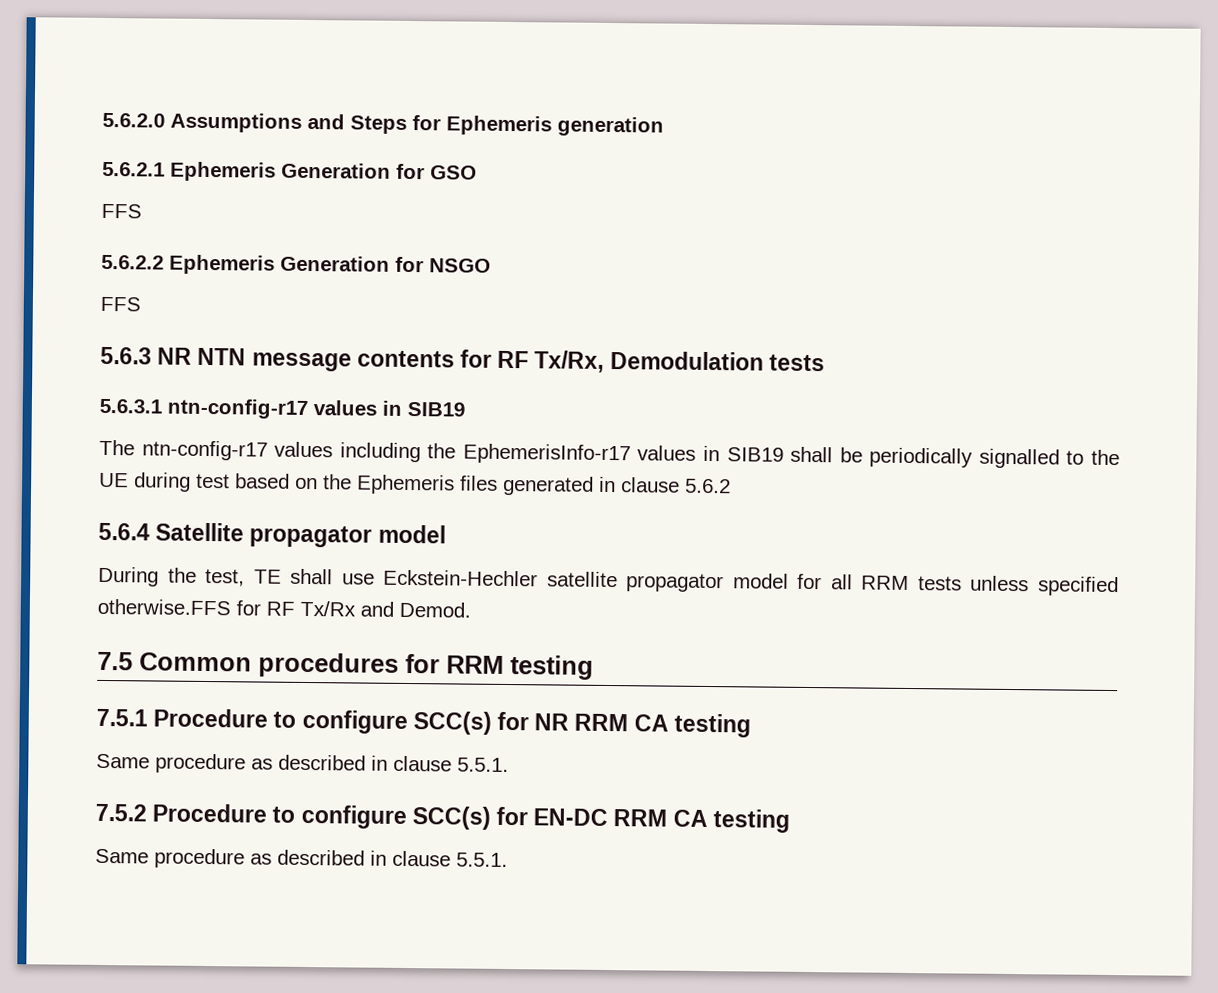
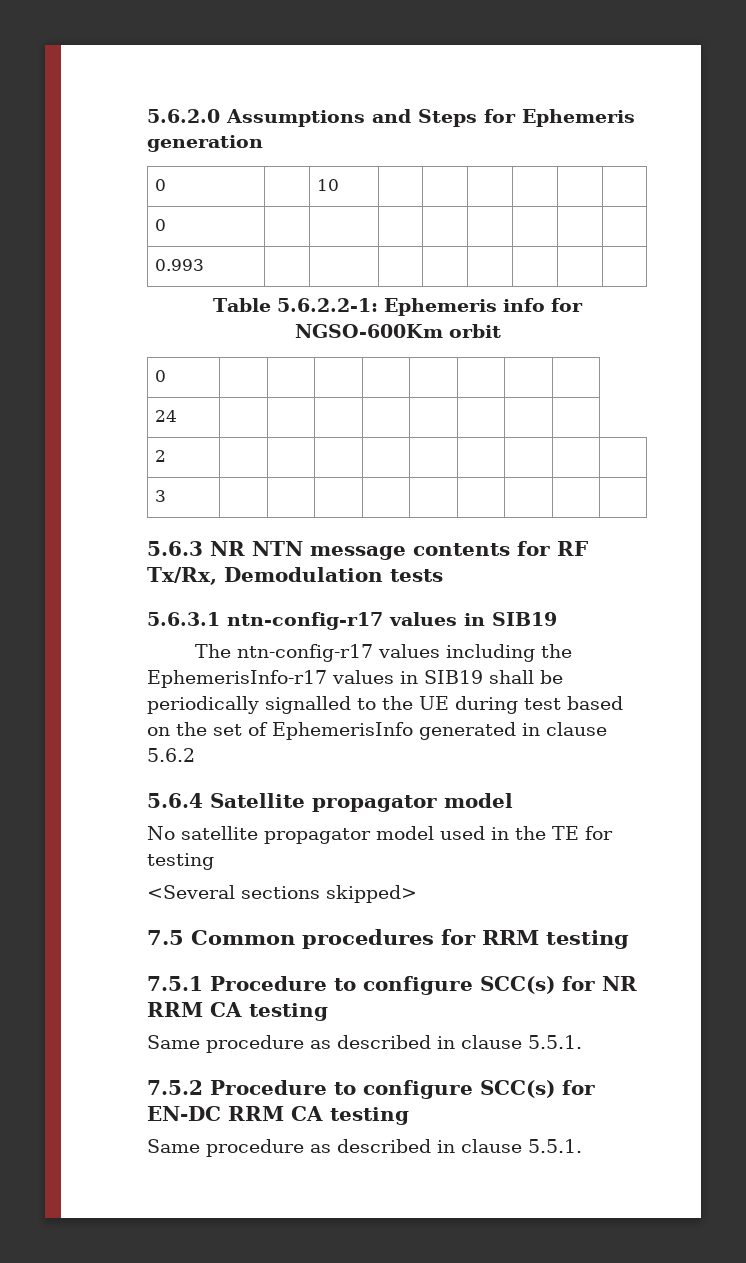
- 5.6.2.1 Ephemeris Generation for GSO
- FFS
- 5.6.2.2 Ephemeris Generation for NSGO
- FFS
+ 0 | | 10 | | | | | |
+ 0 | | | | | | | |
+ 0.993 | | | | | | | |
+ Table 5.6.2.2-1: Ephemeris info for NGSO-600Km orbit
+ 0 | | | | | | | |
+ 24 | | | | | | | |
+ 2 | | | | | | | | |
+ 3 | | | | | | | | |
- The ntn-config-r17 values including the EphemerisInfo-r17 values in SIB19 shall be periodically signalled to the UE during test based on the Ephemeris files generated in clause 5.6.2
+ The ntn-config-r17 values including the EphemerisInfo-r17 values in SIB19 shall be periodically signalled to the UE during test based on the set of EphemerisInfo generated in clause 5.6.2
- During the test, TE shall use Eckstein-Hechler satellite propagator model for all RRM tests unless specified otherwise.FFS for RF Tx/Rx and Demod.
+ No satellite propagator model used in the TE for testing
+ <Several sections skipped>

